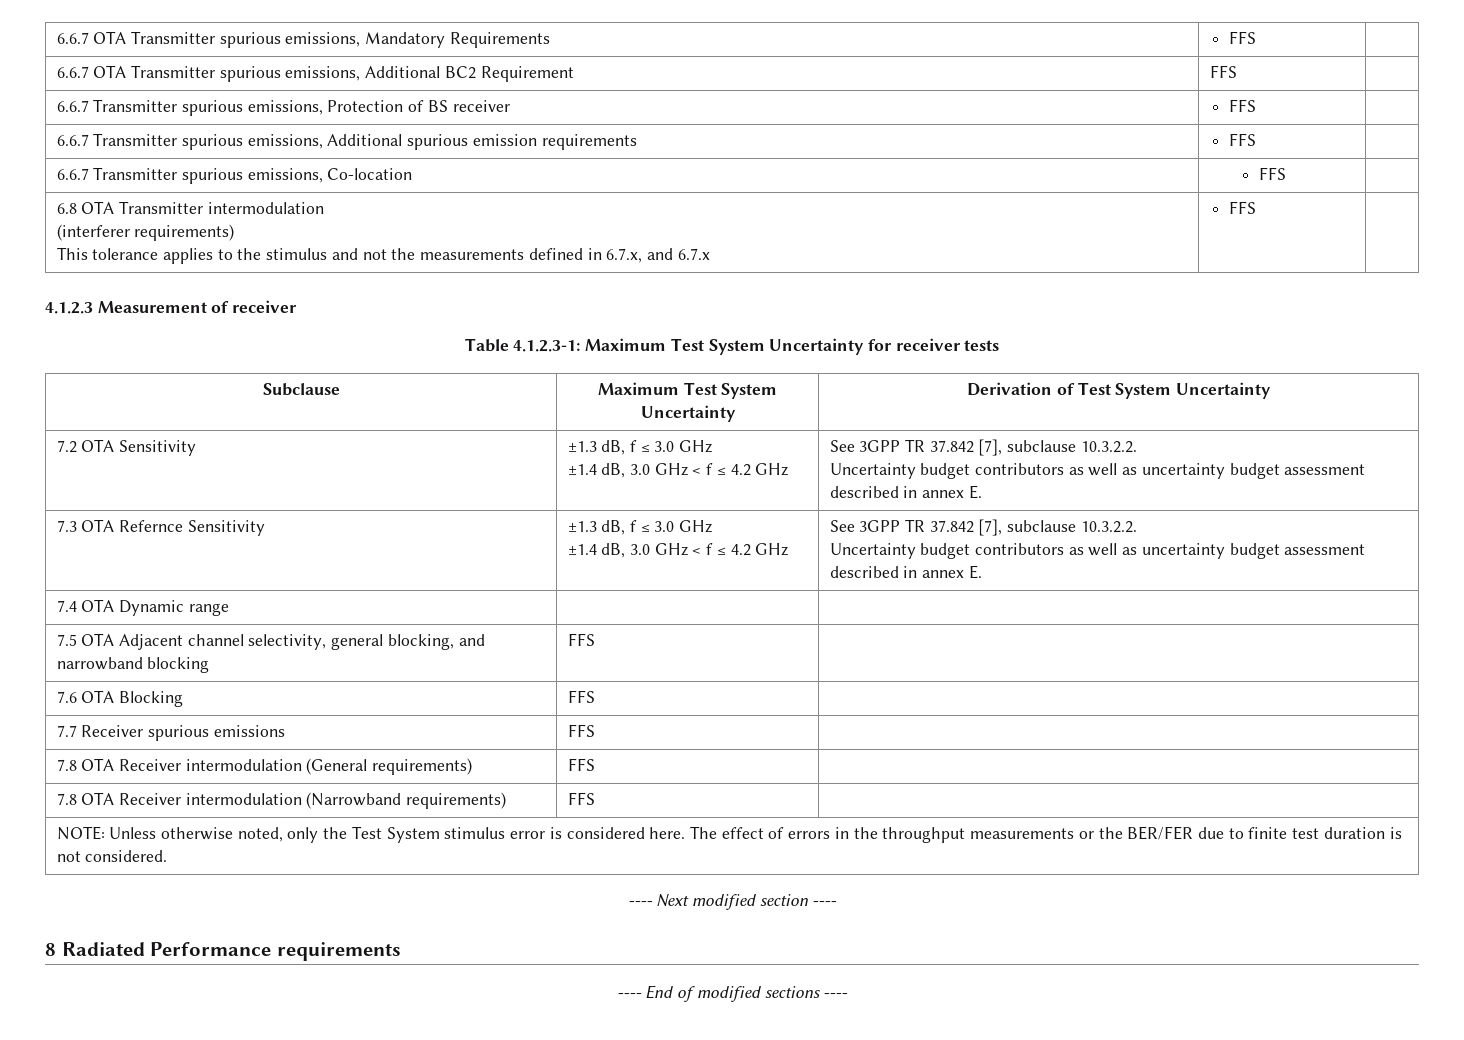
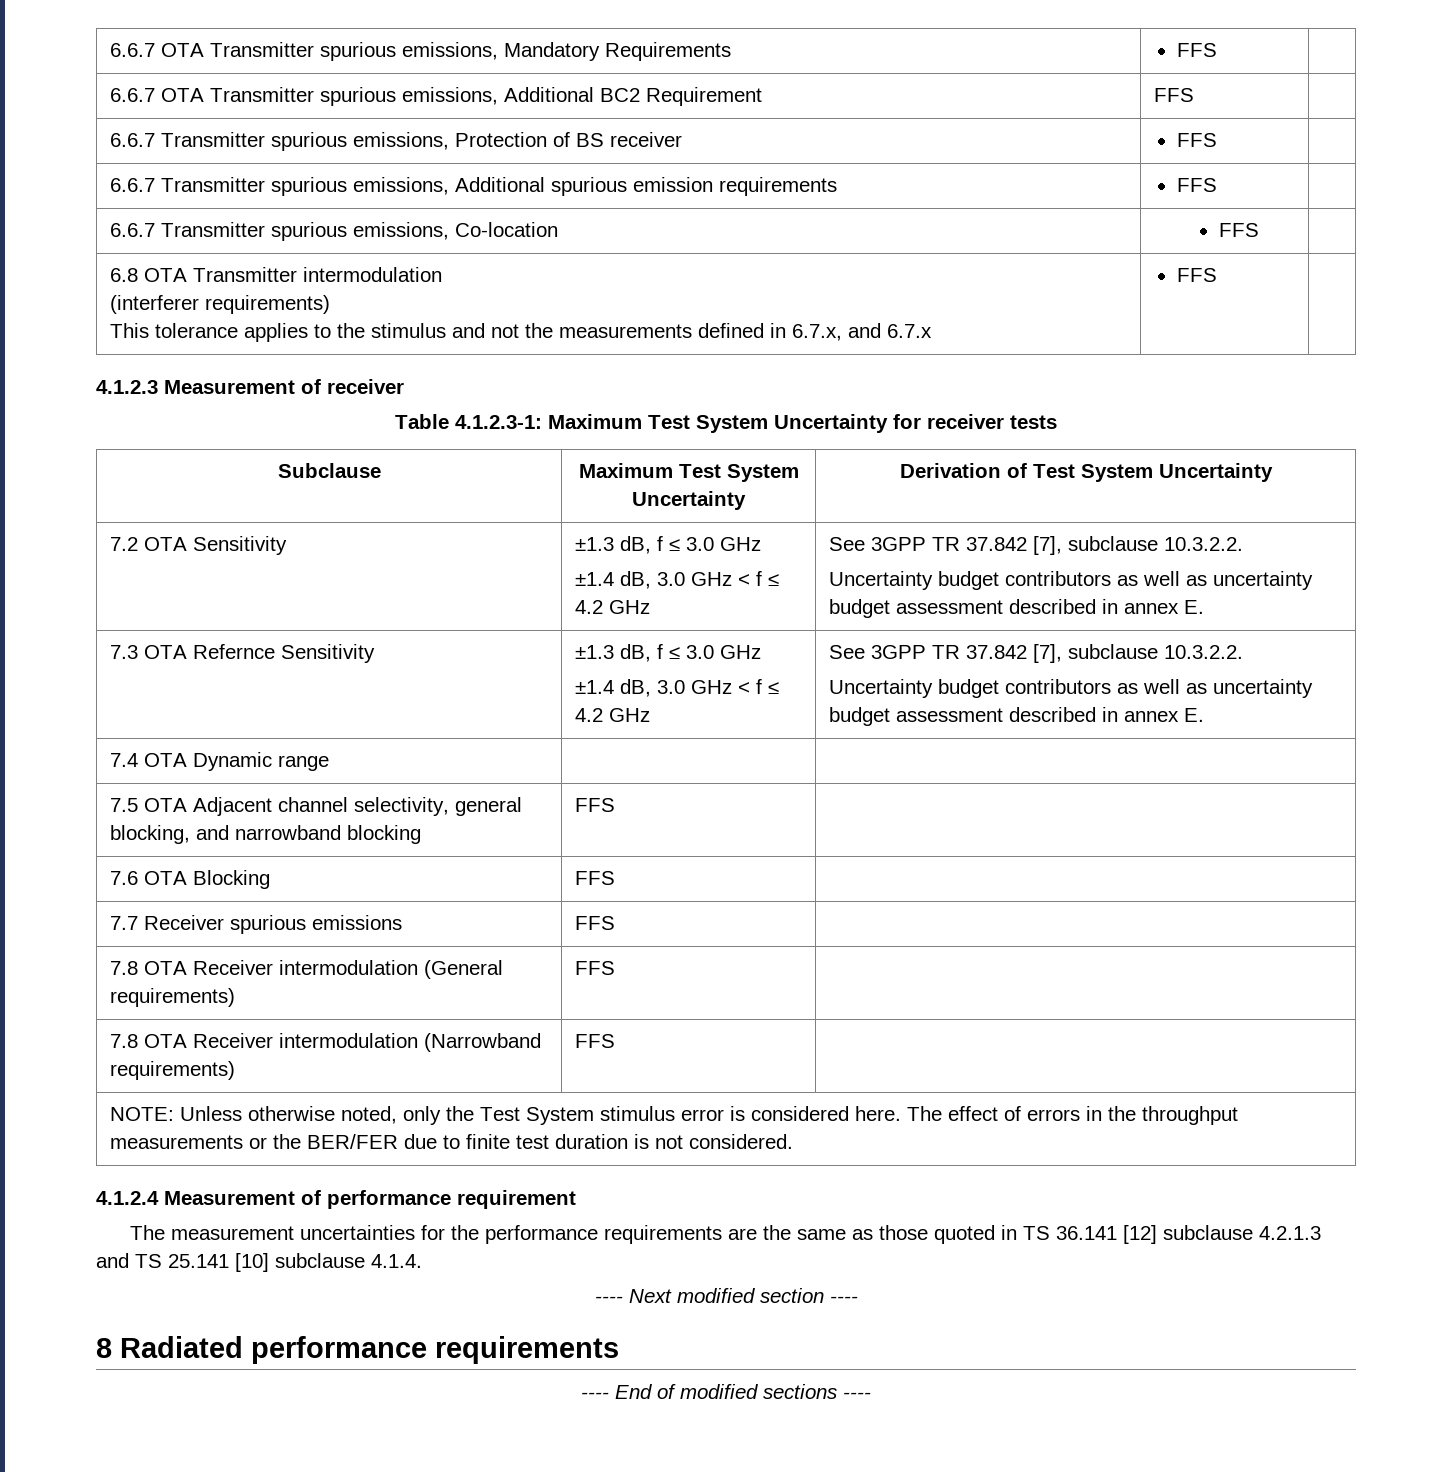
+ 4.1.2.4 Measurement of performance requirement
+ The measurement uncertainties for the performance requirements are the same as those quoted in TS 36.141 [12] subclause 4.2.1.3 and TS 25.141 [10] subclause 4.1.4.
- 8 Radiated Performance requirements
+ 8 Radiated performance requirements

